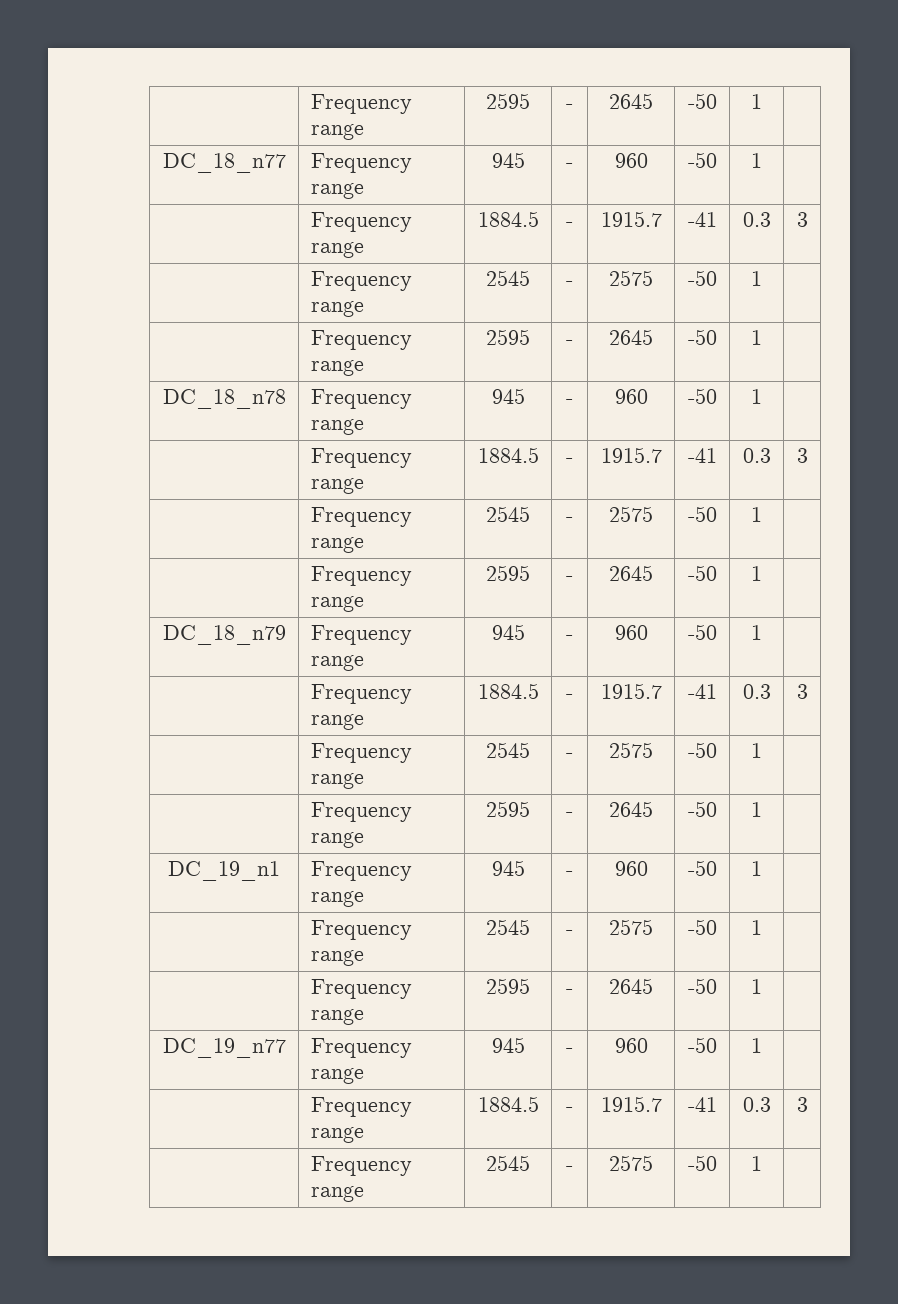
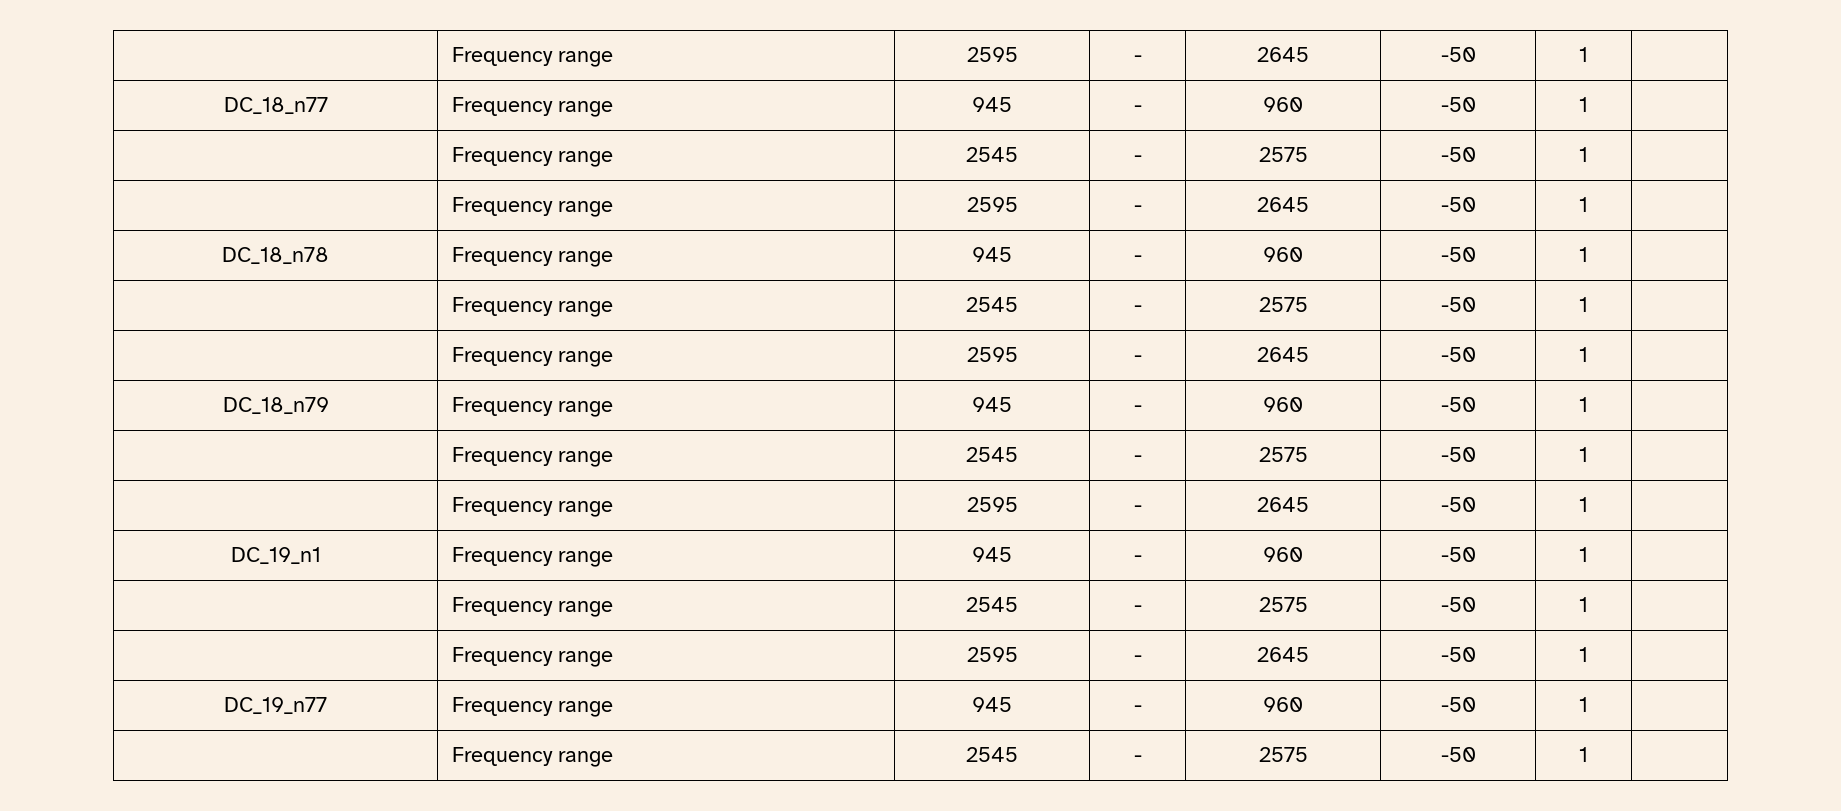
  DC_18_n77 | Frequency range | 945 | - | 960 | -50 | 1 |
- | Frequency range | 1884.5 | - | 1915.7 | -41 | 0.3 | 3
  DC_18_n78 | Frequency range | 945 | - | 960 | -50 | 1 |
- | Frequency range | 1884.5 | - | 1915.7 | -41 | 0.3 | 3
  DC_18_n79 | Frequency range | 945 | - | 960 | -50 | 1 |
- | Frequency range | 1884.5 | - | 1915.7 | -41 | 0.3 | 3
  DC_19_n77 | Frequency range | 945 | - | 960 | -50 | 1 |
- | Frequency range | 1884.5 | - | 1915.7 | -41 | 0.3 | 3

